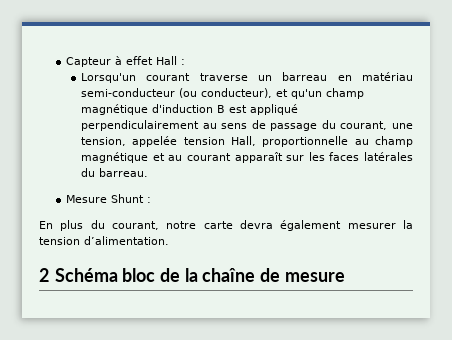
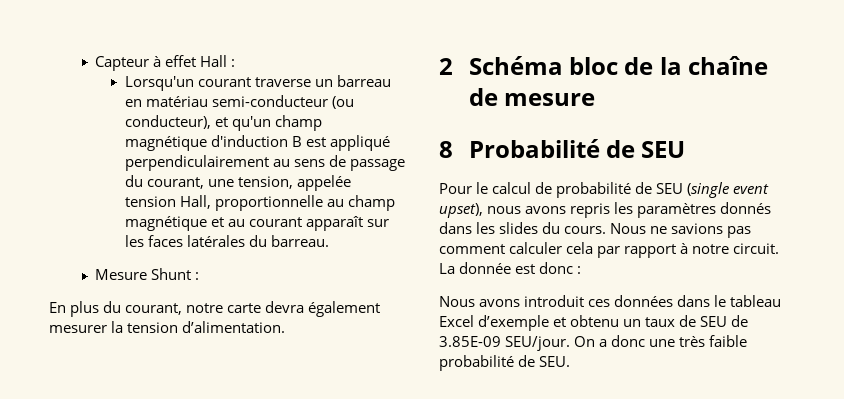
+ 8 Probabilité de SEU
+ Pour le calcul de probabilité de SEU (single event upset), nous avons repris les paramètres donnés dans les slides du cours. Nous ne savions pas comment calculer cela par rapport à notre circuit. La donnée est donc :
+ Nous avons introduit ces données dans le tableau Excel d’exemple et obtenu un taux de SEU de 3.85E-09 SEU/jour. On a donc une très faible probabilité de SEU.

